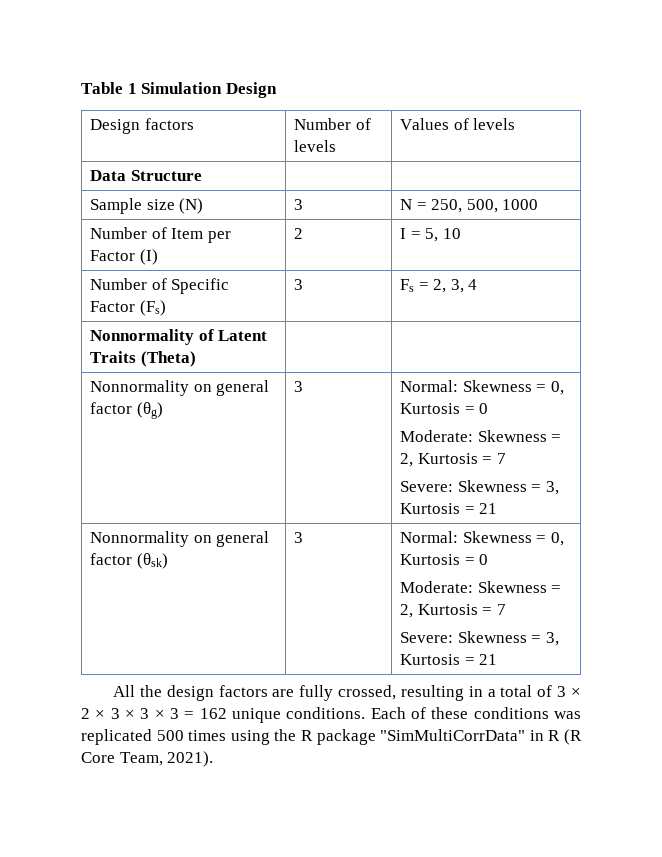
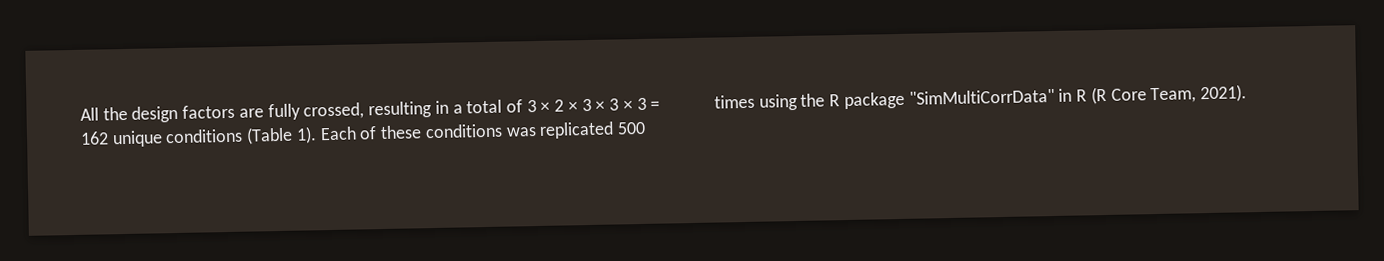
- Table 1 Simulation Design
- Design factors | Number of levels | Values of levels
- Data Structure | |
- Sample size (N) | 3 | N = 250, 500, 1000
- Number of Item per Factor (I) | 2 | I = 5, 10
- Number of Specific Factor (Fs) | 3 | Fs = 2, 3, 4
- Nonnormality of Latent Traits (Theta) | |
- Nonnormality on general factor (θg) | 3 | Normal: Skewness = 0, Kurtosis = 0
- Moderate: Skewness = 2, Kurtosis = 7
- Severe: Skewness = 3, Kurtosis = 21
- Nonnormality on general factor (θsk) | 3 | Normal: Skewness = 0, Kurtosis = 0
- Moderate: Skewness = 2, Kurtosis = 7
- Severe: Skewness = 3, Kurtosis = 21
- All the design factors are fully crossed, resulting in a total of 3 × 2 × 3 × 3 × 3 = 162 unique conditions.
+ All the design factors are fully crossed, resulting in a total of 3 × 2 × 3 × 3 × 3 = 162 unique conditions (Table 1).

